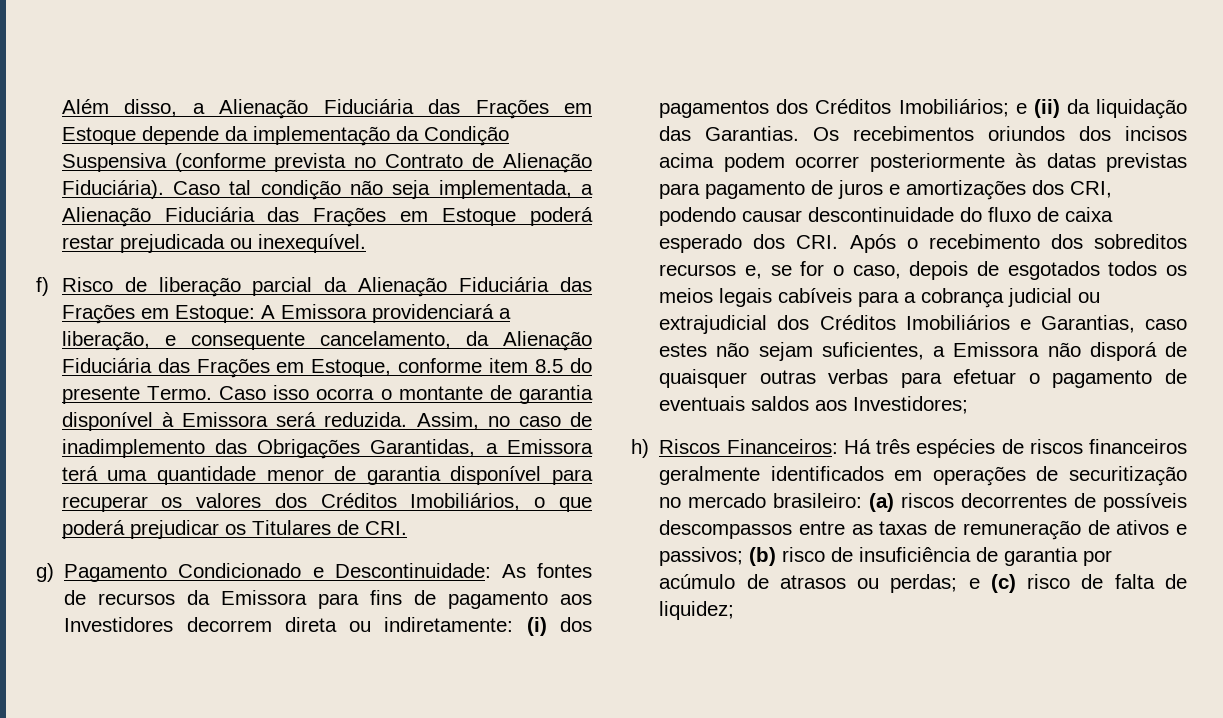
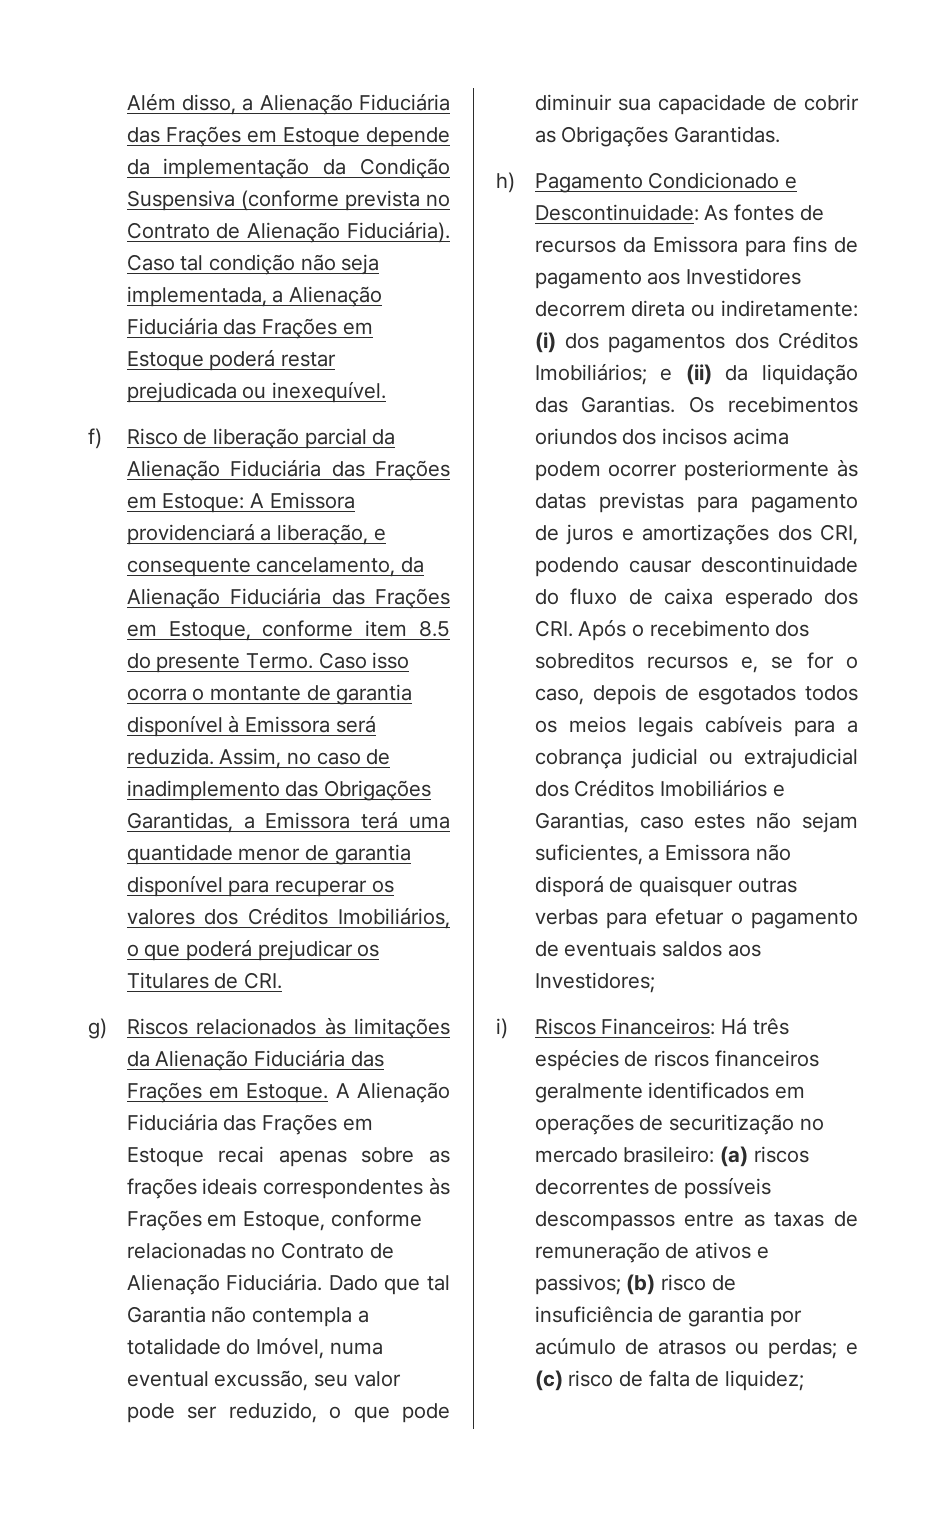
- g) Pagamento Condicionado e Descontinuidade: As fontes de recursos da Emissora para fins de pagamento aos Investidores decorrem direta ou indiretamente: (i) dos pagamentos dos Créditos Imobiliários; e (ii) da liquidação das Garantias.
+ g) Riscos relacionados às limitações da Alienação Fiduciária das Frações em Estoque. A Alienação Fiduciária das Frações em Estoque recai apenas sobre as frações ideais correspondentes às Frações em Estoque, conforme relacionadas no Contrato de Alienação Fiduciária. Dado que tal Garantia não contempla a totalidade do Imóvel, numa eventual excussão, seu valor pode ser reduzido, o que pode diminuir sua capacidade de cobrir as Obrigações Garantidas.
+ h) Pagamento Condicionado e Descontinuidade: As fontes de recursos da Emissora para fins de pagamento aos Investidores decorrem direta ou indiretamente: (i) dos pagamentos dos Créditos Imobiliários; e (ii) da liquidação das Garantias.
- h) Riscos Financeiros: Há três espécies de riscos financeiros geralmente identificados em operações de securitização no mercado brasileiro: (a) riscos decorrentes de possíveis descompassos entre as taxas de remuneração de ativos e passivos; (b) risco de insuficiência de garantia por acúmulo de atrasos ou perdas; e (c) risco de falta de liquidez;
+ i) Riscos Financeiros: Há três espécies de riscos financeiros geralmente identificados em operações de securitização no mercado brasileiro: (a) riscos decorrentes de possíveis descompassos entre as taxas de remuneração de ativos e passivos; (b) risco de insuficiência de garantia por acúmulo de atrasos ou perdas; e (c) risco de falta de liquidez;

